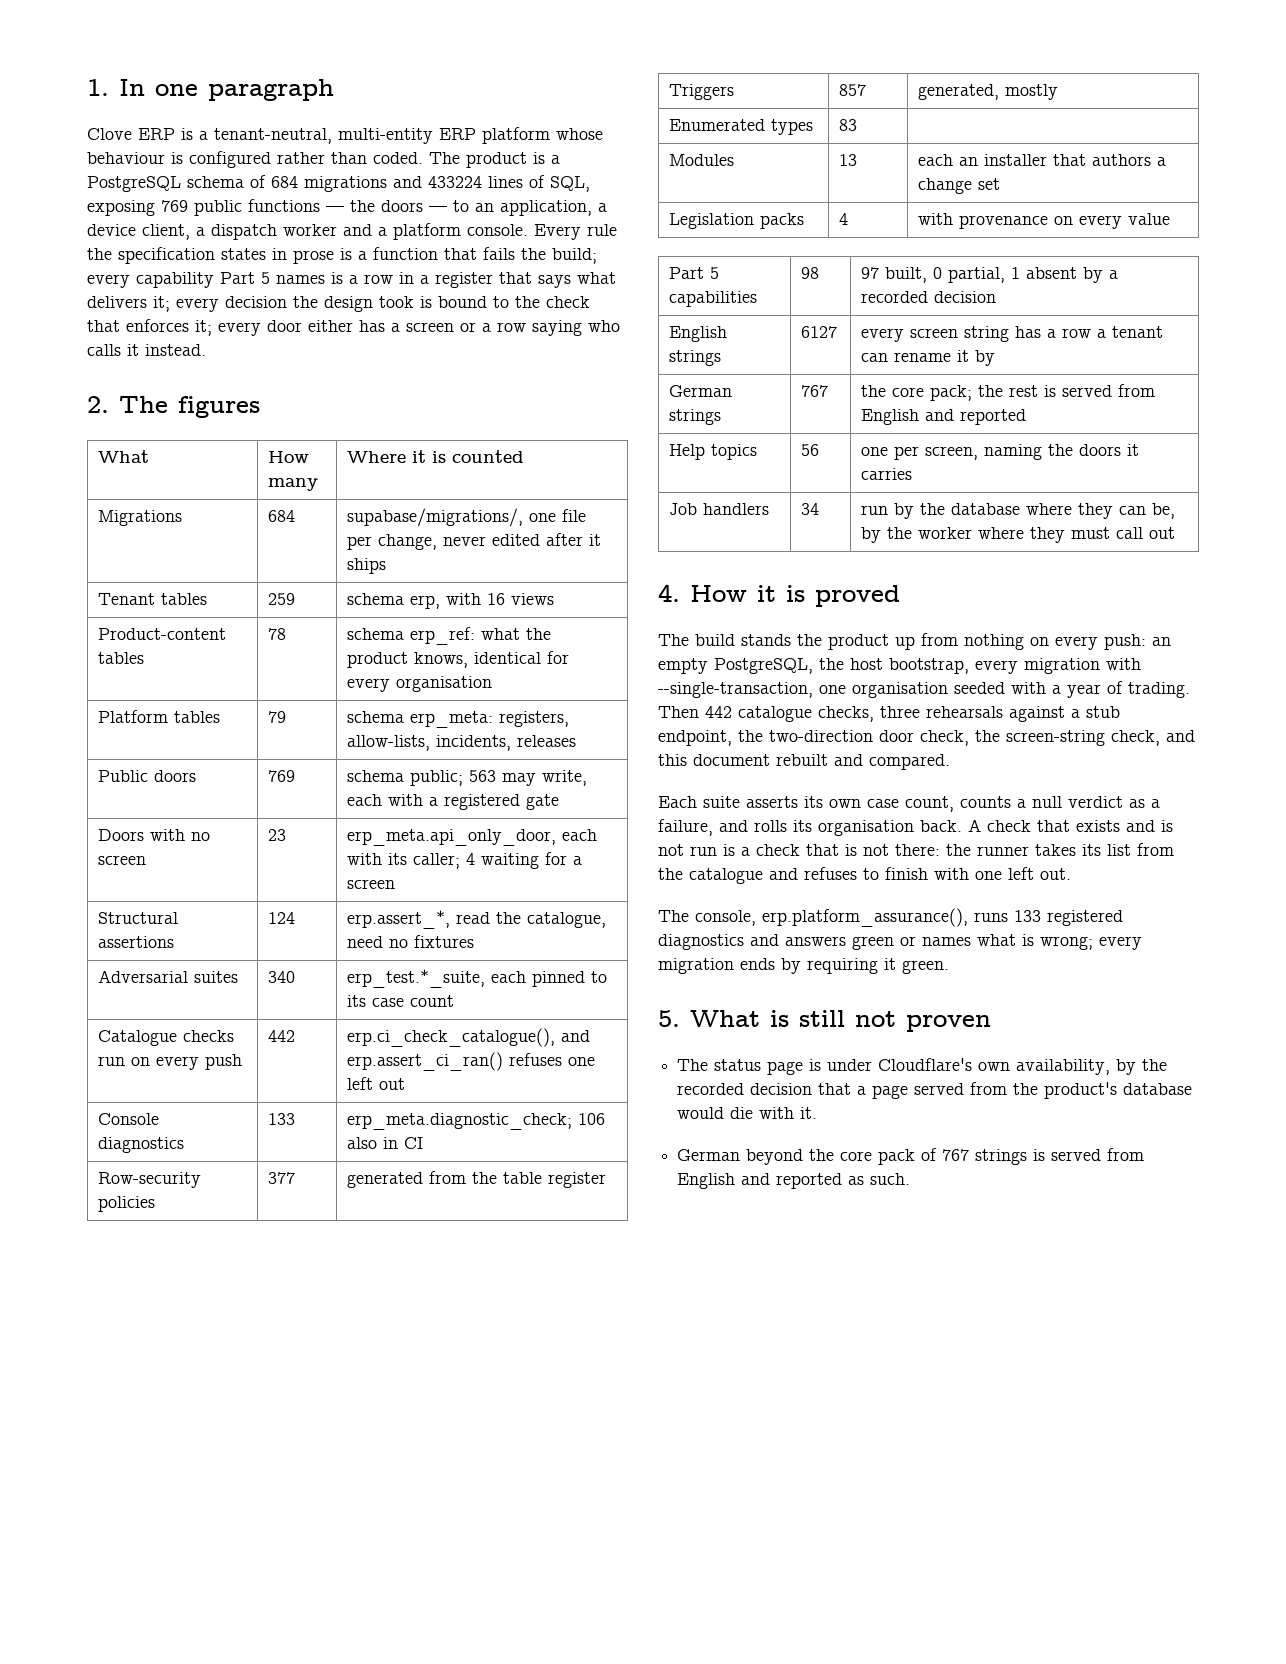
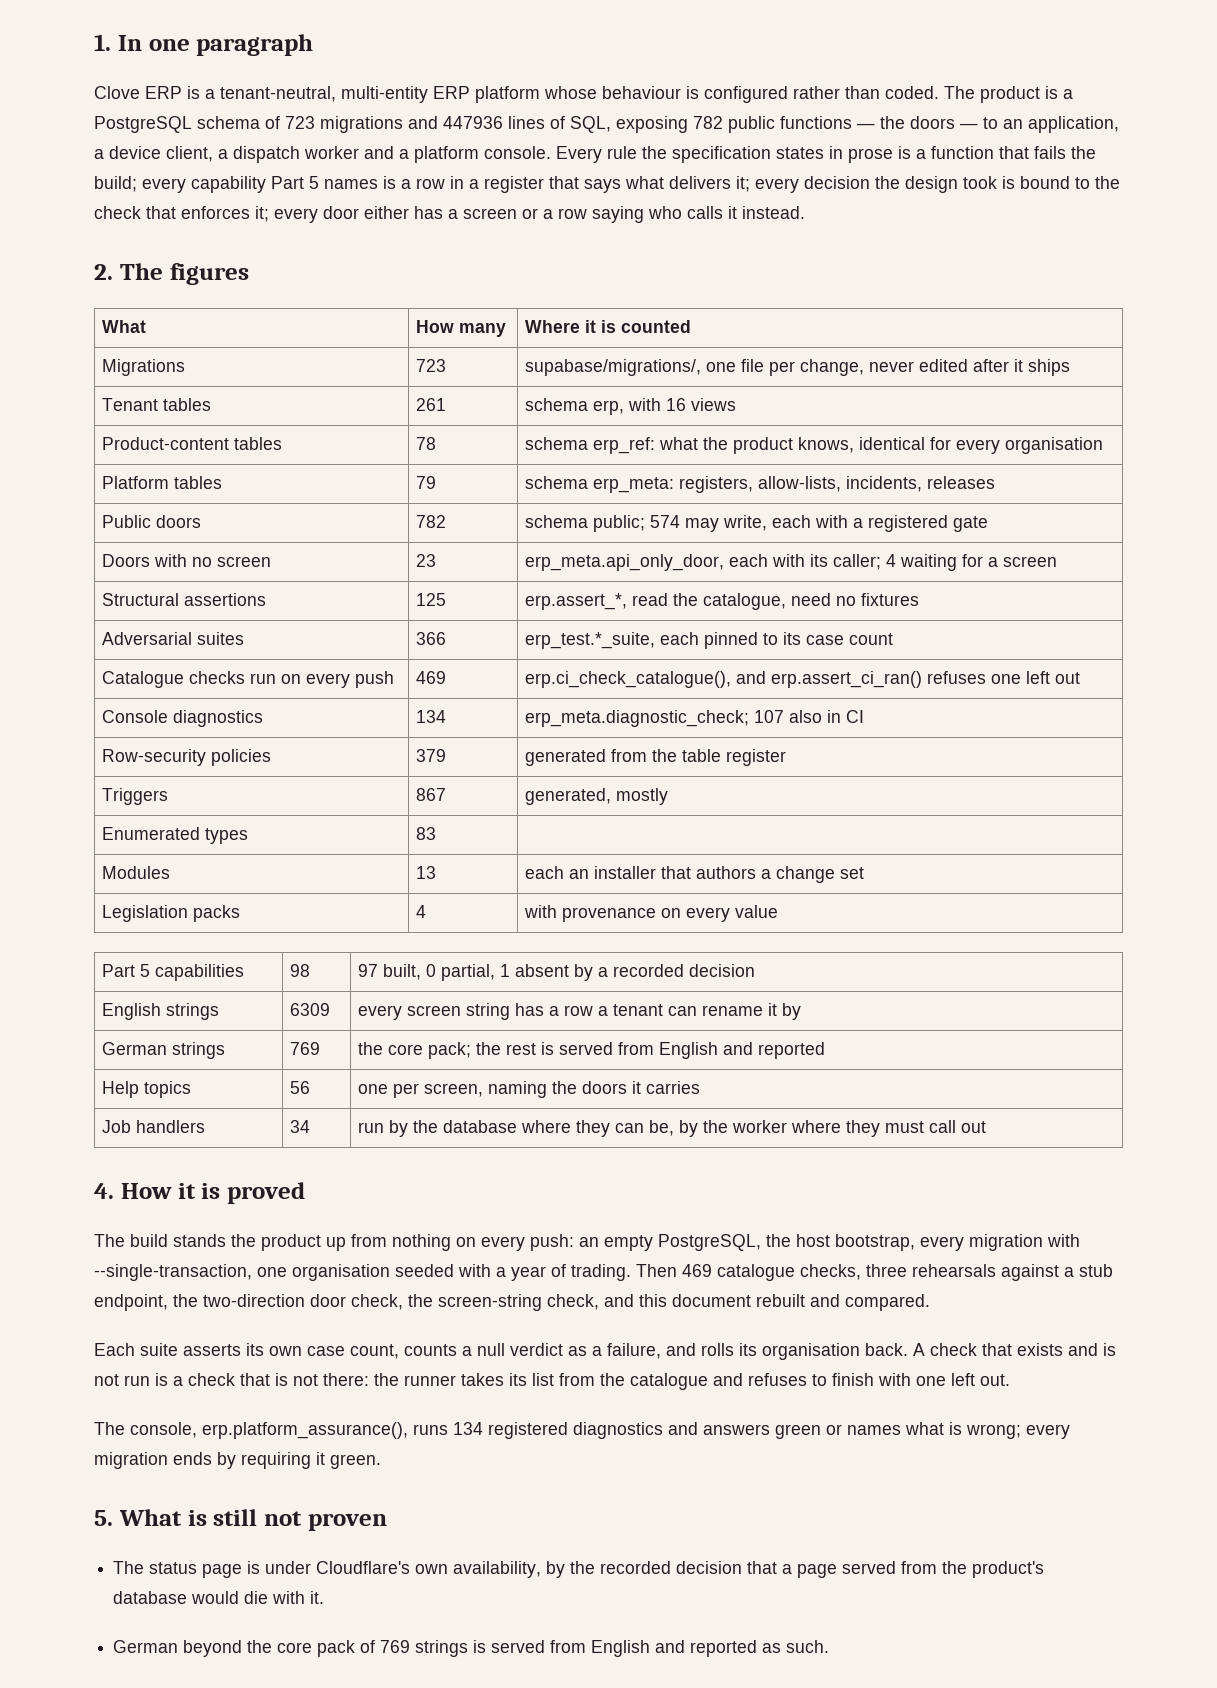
- The product is a PostgreSQL schema of 684 migrations and 433224 lines of SQL, exposing 769 public functions — the doors — to an application, a device client, a dispatch worker and a platform console.
+ The product is a PostgreSQL schema of 723 migrations and 447936 lines of SQL, exposing 782 public functions — the doors — to an application, a device client, a dispatch worker and a platform console.
- Migrations | 684 | supabase/migrations/, one file per change, never edited after it ships
+ Migrations | 723 | supabase/migrations/, one file per change, never edited after it ships
- Tenant tables | 259 | schema erp, with 16 views
+ Tenant tables | 261 | schema erp, with 16 views
- Public doors | 769 | schema public; 563 may write, each with a registered gate
+ Public doors | 782 | schema public; 574 may write, each with a registered gate
- Structural assertions | 124 | erp.assert_*, read the catalogue, need no fixtures
+ Structural assertions | 125 | erp.assert_*, read the catalogue, need no fixtures
- Adversarial suites | 340 | erp_test.*_suite, each pinned to its case count
+ Adversarial suites | 366 | erp_test.*_suite, each pinned to its case count
- Catalogue checks run on every push | 442 | erp.ci_check_catalogue(), and erp.assert_ci_ran() refuses one left out
+ Catalogue checks run on every push | 469 | erp.ci_check_catalogue(), and erp.assert_ci_ran() refuses one left out
- Console diagnostics | 133 | erp_meta.diagnostic_check; 106 also in CI
+ Console diagnostics | 134 | erp_meta.diagnostic_check; 107 also in CI
- Row-security policies | 377 | generated from the table register
+ Row-security policies | 379 | generated from the table register
- Triggers | 857 | generated, mostly
+ Triggers | 867 | generated, mostly
- English strings | 6127 | every screen string has a row a tenant can rename it by
+ English strings | 6309 | every screen string has a row a tenant can rename it by
- German strings | 767 | the core pack; the rest is served from English and reported
+ German strings | 769 | the core pack; the rest is served from English and reported
- Then 442 catalogue checks, three rehearsals against a stub endpoint, the two-direction door check, the screen-string check, and this document rebuilt and compared.
+ Then 469 catalogue checks, three rehearsals against a stub endpoint, the two-direction door check, the screen-string check, and this document rebuilt and compared.
- The console, erp.platform_assurance(), runs 133 registered diagnostics and answers green or names what is wrong; every migration ends by requiring it green.
+ The console, erp.platform_assurance(), runs 134 registered diagnostics and answers green or names what is wrong; every migration ends by requiring it green.
- German beyond the core pack of 767 strings is served from English and reported as such.
+ German beyond the core pack of 769 strings is served from English and reported as such.

